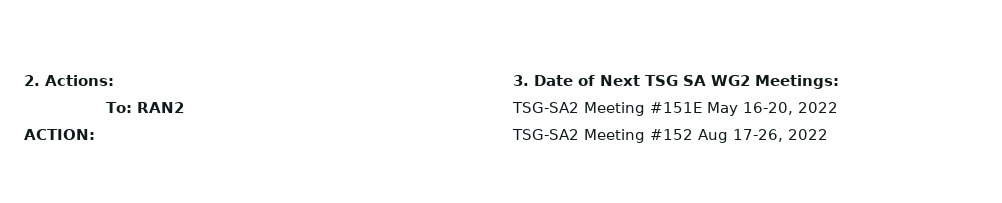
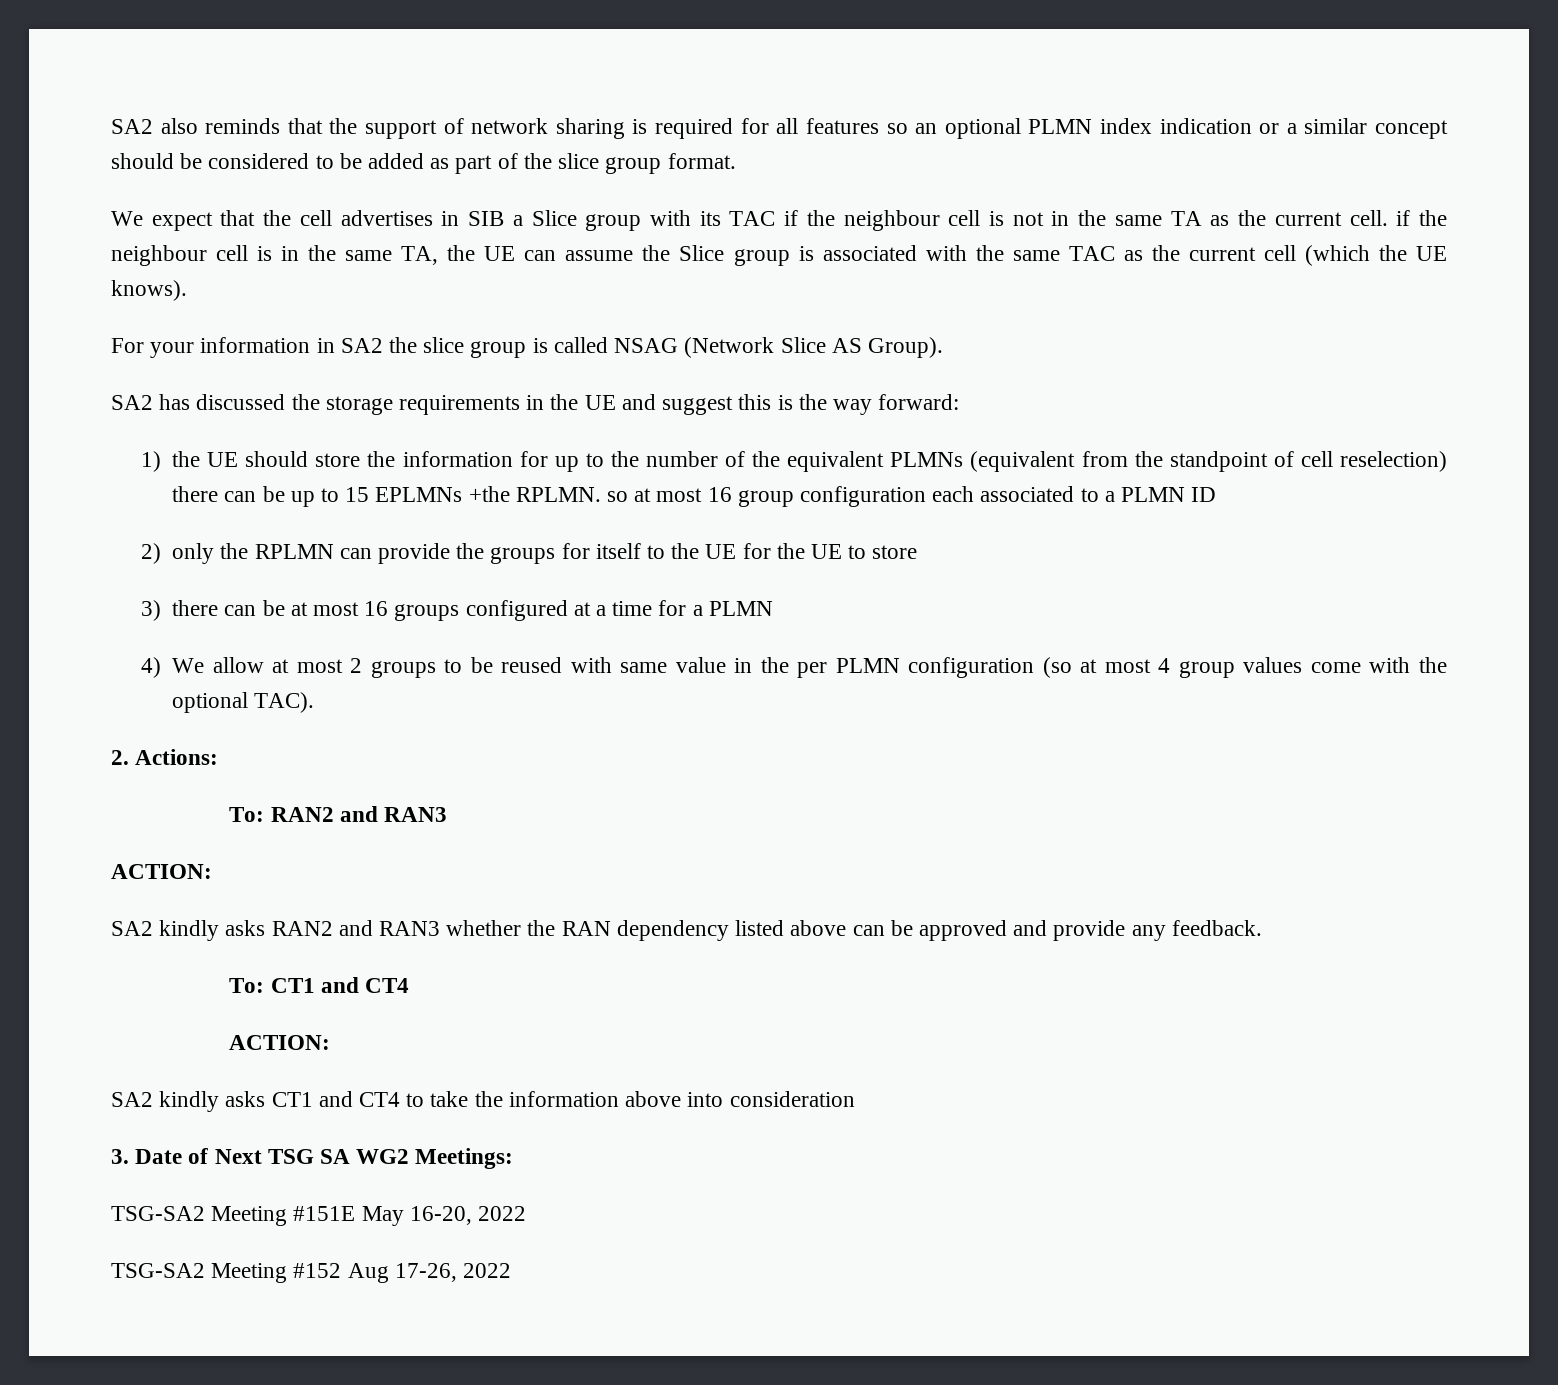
+ SA2 also reminds that the support of network sharing is required for all features so an optional PLMN index indication or a similar concept should be considered to be added as part of the slice group format.
+ We expect that the cell advertises in SIB a Slice group with its TAC if the neighbour cell is not in the same TA as the current cell. if the neighbour cell is in the same TA, the UE can assume the Slice group is associated with the same TAC as the current cell (which the UE knows).
+ For your information in SA2 the slice group is called NSAG (Network Slice AS Group).
+ SA2 has discussed the storage requirements in the UE and suggest this is the way forward:
+ 1) the UE should store the information for up to the number of the equivalent PLMNs (equivalent from the standpoint of cell reselection) there can be up to 15 EPLMNs +the RPLMN. so at most 16 group configuration each associated to a PLMN ID
+ 2) only the RPLMN can provide the groups for itself to the UE for the UE to store
+ 3) there can be at most 16 groups configured at a time for a PLMN
+ 4) We allow at most 2 groups to be reused with same value in the per PLMN configuration (so at most 4 group values come with the optional TAC).
- To: RAN2
+ To: RAN2 and RAN3
  ACTION:
+ SA2 kindly asks RAN2 and RAN3 whether the RAN dependency listed above can be approved and provide any feedback.
+ To: CT1 and CT4
+ ACTION:
+ SA2 kindly asks CT1 and CT4 to take the information above into consideration

